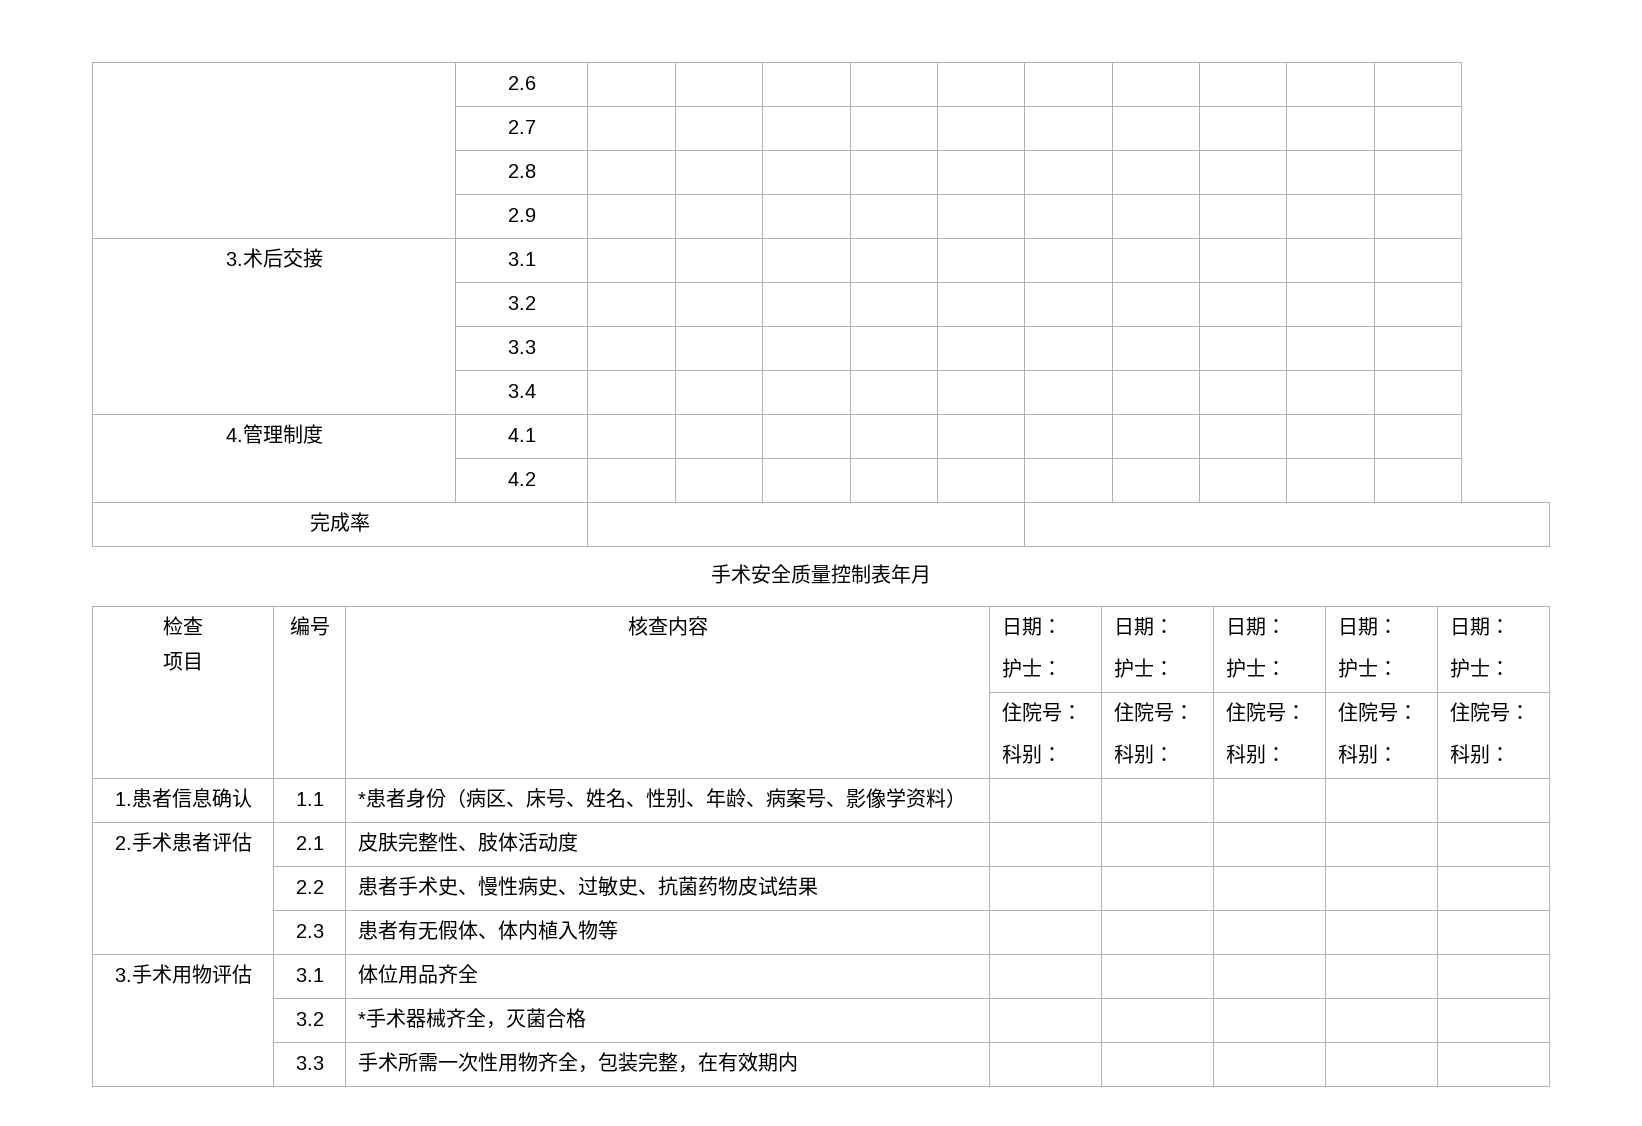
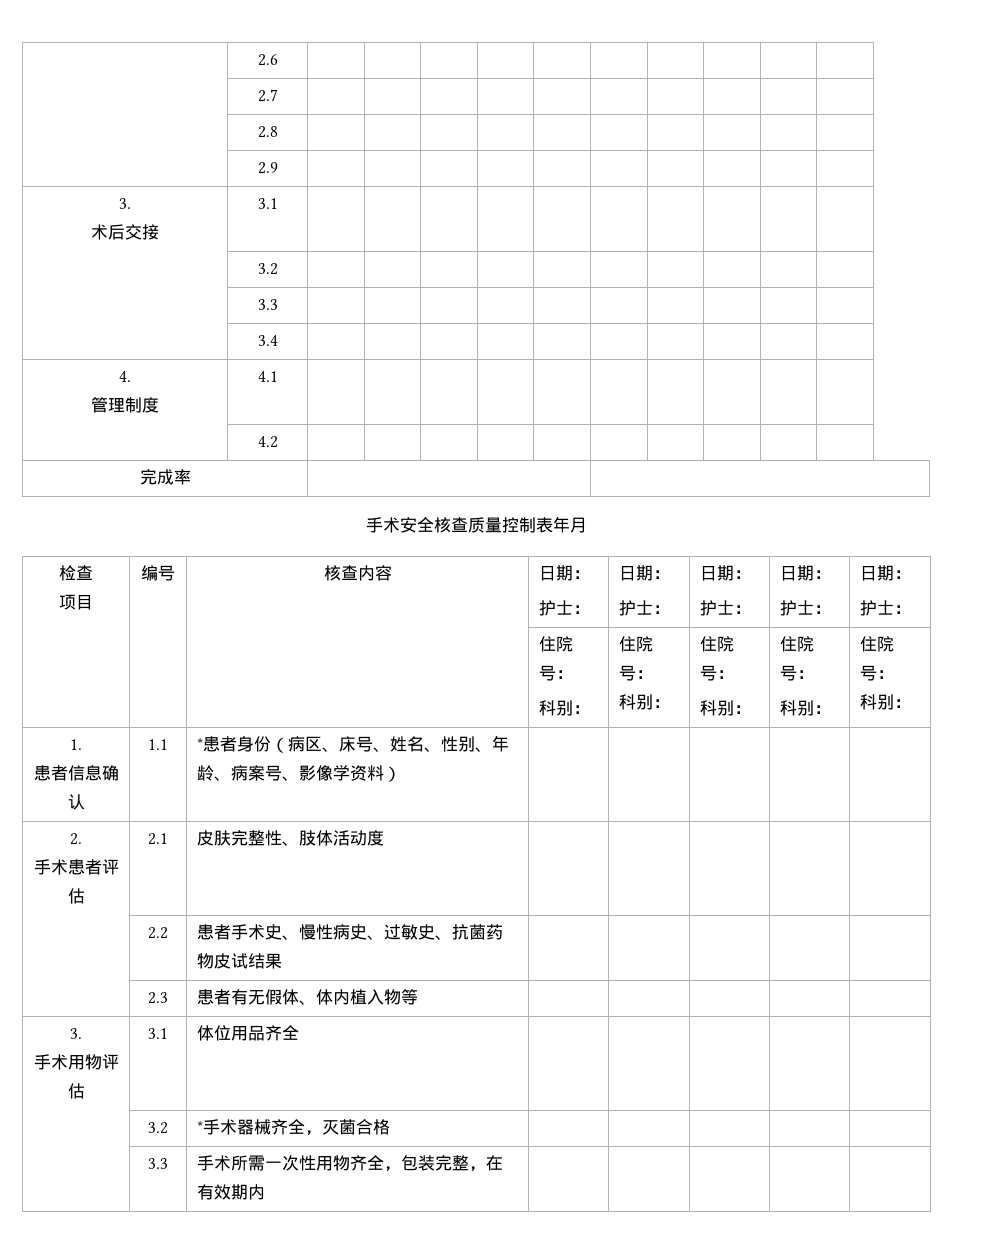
  | 2.9 | | | | | | | | | |
- 3.术后交接 | 3.1 | | | | | | | | | |
+ 3.
+ 术后交接 | 3.1 | | | | | | | | | |
- 4.管理制度 | 4.1 | | | | | | | | | |
+ 4.
+ 管理制度 | 4.1 | | | | | | | | | |
- 手术安全质量控制表年月
+ 手术安全核查质量控制表年月
- 1.患者信息确认 | 1.1 | *患者身份（病区、床号、姓名、性别、年龄、病案号、影像学资料） | | | | |
+ 1.
+ 患者信息确认 | 1.1 | *患者身份（病区、床号、姓名、性别、年龄、病案号、影像学资料） | | | | |
- 2.手术患者评估 | 2.1 | 皮肤完整性、肢体活动度 | | | | |
+ 2.
+ 手术患者评估 | 2.1 | 皮肤完整性、肢体活动度 | | | | |
  | 2.3 | 患者有无假体、体内植入物等 | | | | |
- 3.手术用物评估 | 3.1 | 体位用品齐全 | | | | |
+ 3.
+ 手术用物评估 | 3.1 | 体位用品齐全 | | | | |

